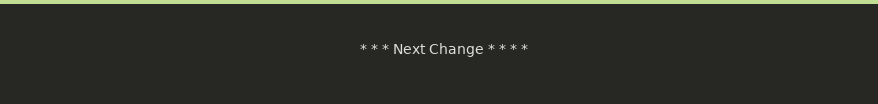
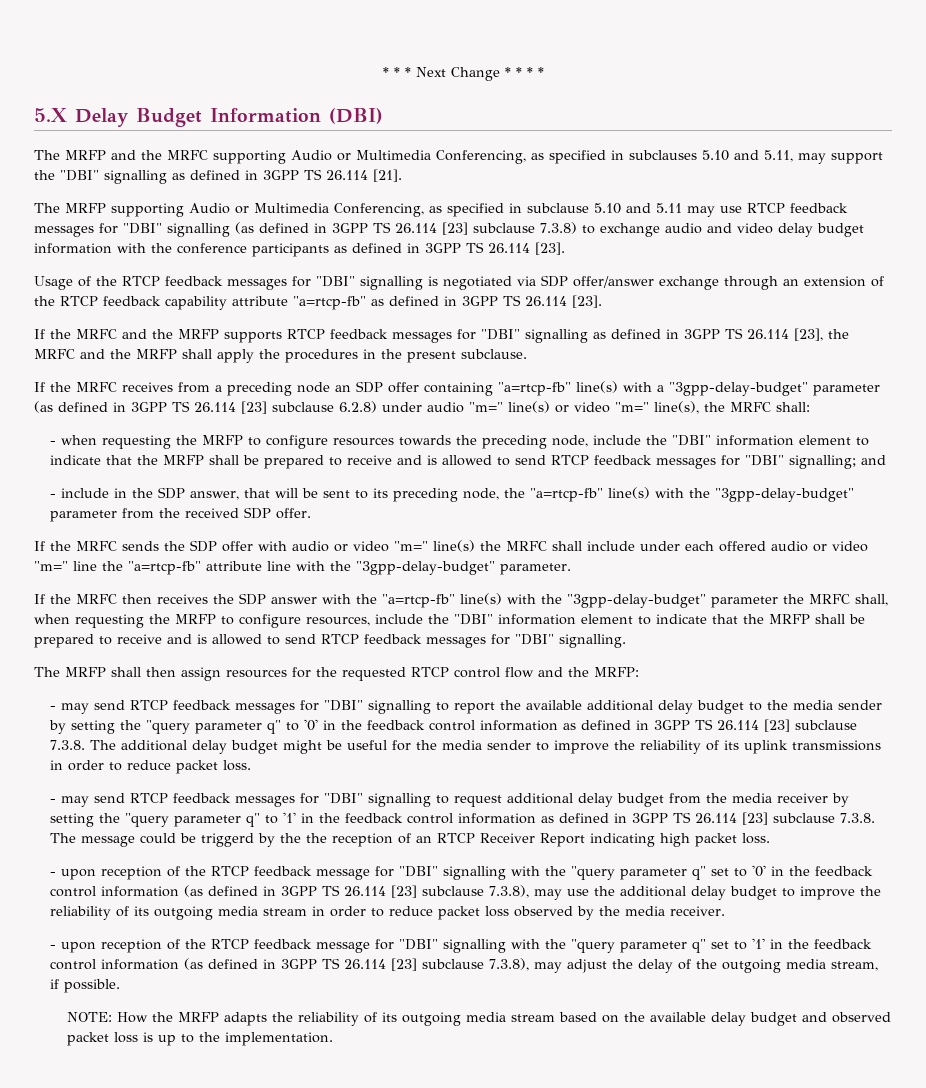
+ 5.X Delay Budget Information (DBI)
+ The MRFP and the MRFC supporting Audio or Multimedia Conferencing, as specified in subclauses 5.10 and 5.11, may support the "DBI" signalling as defined in 3GPP TS 26.114 [21].
+ The MRFP supporting Audio or Multimedia Conferencing, as specified in subclause 5.10 and 5.11 may use RTCP feedback messages for "DBI" signalling (as defined in 3GPP TS 26.114 [23] subclause 7.3.8) to exchange audio and video delay budget information with the conference participants as defined in 3GPP TS 26.114 [23].
+ Usage of the RTCP feedback messages for "DBI" signalling is negotiated via SDP offer/answer exchange through an extension of the RTCP feedback capability attribute "a=rtcp-fb" as defined in 3GPP TS 26.114 [23].
+ If the MRFC and the MRFP supports RTCP feedback messages for "DBI" signalling as defined in 3GPP TS 26.114 [23], the MRFC and the MRFP shall apply the procedures in the present subclause.
+ If the MRFC receives from a preceding node an SDP offer containing "a=rtcp-fb" line(s) with a "3gpp-delay-budget" parameter (as defined in 3GPP TS 26.114 [23] subclause 6.2.8) under audio "m=" line(s) or video "m=" line(s), the MRFC shall:
+ - when requesting the MRFP to configure resources towards the preceding node, include the "DBI" information element to indicate that the MRFP shall be prepared to receive and is allowed to send RTCP feedback messages for "DBI" signalling; and
+ - include in the SDP answer, that will be sent to its preceding node, the "a=rtcp-fb" line(s) with the "3gpp-delay-budget" parameter from the received SDP offer.
+ If the MRFC sends the SDP offer with audio or video "m=" line(s) the MRFC shall include under each offered audio or video "m=" line the "a=rtcp-fb" attribute line with the "3gpp-delay-budget" parameter.
+ If the MRFC then receives the SDP answer with the "a=rtcp-fb" line(s) with the "3gpp-delay-budget" parameter the MRFC shall, when requesting the MRFP to configure resources, include the "DBI" information element to indicate that the MRFP shall be prepared to receive and is allowed to send RTCP feedback messages for "DBI" signalling.
+ The MRFP shall then assign resources for the requested RTCP control flow and the MRFP:
+ - may send RTCP feedback messages for "DBI" signalling to report the available additional delay budget to the media sender by setting the "query parameter q" to '0' in the feedback control information as defined in 3GPP TS 26.114 [23] subclause 7.3.8. The additional delay budget might be useful for the media sender to improve the reliability of its uplink transmissions in order to reduce packet loss.
+ - may send RTCP feedback messages for "DBI" signalling to request additional delay budget from the media receiver by setting the "query parameter q" to '1' in the feedback control information as defined in 3GPP TS 26.114 [23] subclause 7.3.8. The message could be triggerd by the the reception of an RTCP Receiver Report indicating high packet loss.
+ - upon reception of the RTCP feedback message for "DBI" signalling with the "query parameter q" set to '0' in the feedback control information (as defined in 3GPP TS 26.114 [23] subclause 7.3.8), may use the additional delay budget to improve the reliability of its outgoing media stream in order to reduce packet loss observed by the media receiver.
+ - upon reception of the RTCP feedback message for "DBI" signalling with the "query parameter q" set to '1' in the feedback control information (as defined in 3GPP TS 26.114 [23] subclause 7.3.8), may adjust the delay of the outgoing media stream, if possible.
+ NOTE: How the MRFP adapts the reliability of its outgoing media stream based on the available delay budget and observed packet loss is up to the implementation.

